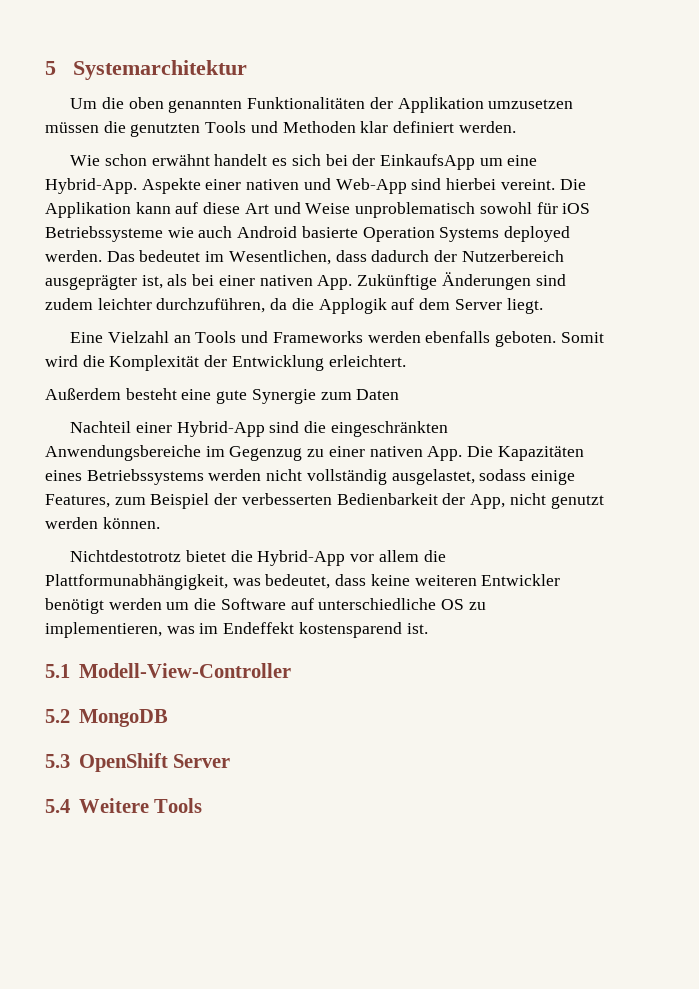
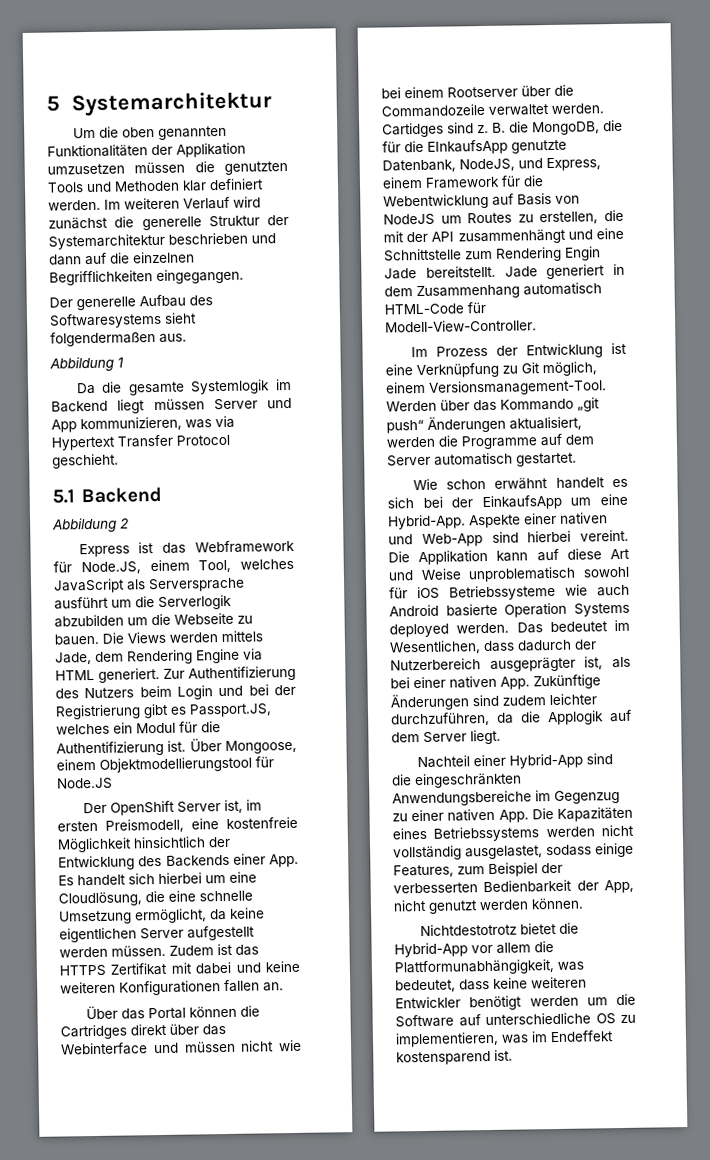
+ Im weiteren Verlauf wird zunächst die generelle Struktur der Systemarchitektur beschrieben und dann auf die einzelnen Begrifflichkeiten eingegangen.
+ Der generelle Aufbau des Softwaresystems sieht folgendermaßen aus.
+ Abbildung 1
+ Da die gesamte Systemlogik im Backend liegt müssen Server und App kommunizieren, was via Hypertext Transfer Protocol geschieht.
+ 5.1 Backend
+ Abbildung 2
+ Express ist das Webframework für Node.JS, einem Tool, welches JavaScript als Serversprache ausführt um die Serverlogik abzubilden um die Webseite zu bauen. Die Views werden mittels Jade, dem Rendering Engine via HTML generiert. Zur Authentifizierung des Nutzers beim Login und bei der Registrierung gibt es Passport.JS, welches ein Modul für die Authentifizierung ist. Über Mongoose, einem Objektmodellierungstool für Node.JS
+ Der OpenShift Server ist, im ersten Preismodell, eine kostenfreie Möglichkeit hinsichtlich der Entwicklung des Backends einer App. Es handelt sich hierbei um eine Cloudlösung, die eine schnelle Umsetzung ermöglicht, da keine eigentlichen Server aufgestellt werden müssen. Zudem ist das HTTPS Zertifikat mit dabei und keine weiteren Konfigurationen fallen an.
+ Über das Portal können die Cartridges direkt über das Webinterface und müssen nicht wie bei einem Rootserver über die Commandozeile verwaltet werden. Cartidges sind z. B. die MongoDB, die für die EInkaufsApp genutzte Datenbank, NodeJS, und Express, einem Framework für die Webentwicklung auf Basis von NodeJS um Routes zu erstellen, die mit der API zusammenhängt und eine Schnittstelle zum Rendering Engin Jade bereitstellt. Jade generiert in dem Zusammenhang automatisch HTML-Code für Modell-View-Controller.
+ Im Prozess der Entwicklung ist eine Verknüpfung zu Git möglich, einem Versionsmanagement-Tool. Werden über das Kommando „git push“ Änderungen aktualisiert, werden die Programme auf dem Server automatisch gestartet.
- Eine Vielzahl an Tools und Frameworks werden ebenfalls geboten. Somit wird die Komplexität der Entwicklung erleichtert.
- Außerdem besteht eine gute Synergie zum Daten
- 5.1 Modell-View-Controller
- 5.2 MongoDB
- 5.3 OpenShift Server
- 5.4 Weitere Tools

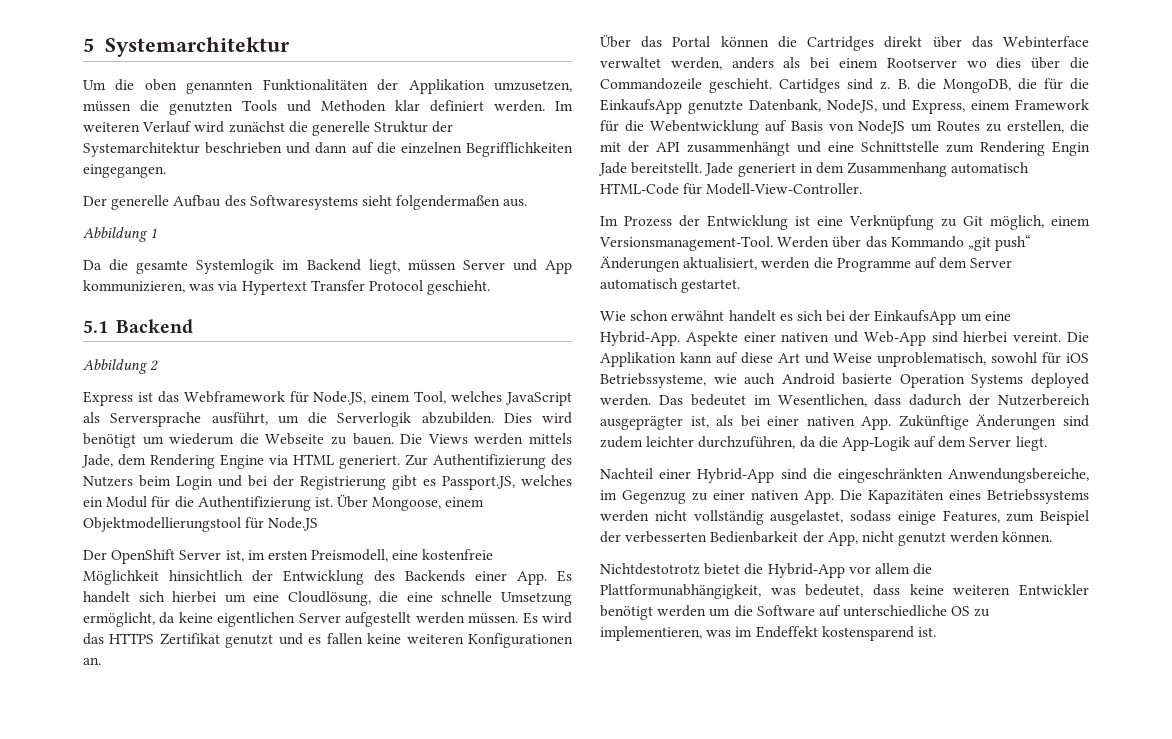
- Um die oben genannten Funktionalitäten der Applikation umzusetzen müssen die genutzten Tools und Methoden klar definiert werden.
+ Um die oben genannten Funktionalitäten der Applikation umzusetzen, müssen die genutzten Tools und Methoden klar definiert werden.
- Da die gesamte Systemlogik im Backend liegt müssen Server und App kommunizieren, was via Hypertext Transfer Protocol geschieht.
+ Da die gesamte Systemlogik im Backend liegt, müssen Server und App kommunizieren, was via Hypertext Transfer Protocol geschieht.
- Express ist das Webframework für Node.JS, einem Tool, welches JavaScript als Serversprache ausführt um die Serverlogik abzubilden um die Webseite zu bauen.
+ Express ist das Webframework für Node.JS, einem Tool, welches JavaScript als Serversprache ausführt, um die Serverlogik abzubilden. Dies wird benötigt um wiederum die Webseite zu bauen.
- Zudem ist das HTTPS Zertifikat mit dabei und keine weiteren Konfigurationen fallen an.
+ Es wird das HTTPS Zertifikat genutzt und es fallen keine weiteren Konfigurationen an.
- Über das Portal können die Cartridges direkt über das Webinterface und müssen nicht wie bei einem Rootserver über die Commandozeile verwaltet werden.
+ Über das Portal können die Cartridges direkt über das Webinterface verwaltet werden, anders als bei einem Rootserver wo dies über die Commandozeile geschieht.
- B. die MongoDB, die für die EInkaufsApp genutzte Datenbank, NodeJS, und Express, einem Framework für die Webentwicklung auf Basis von NodeJS um Routes zu erstellen, die mit der API zusammenhängt und eine Schnittstelle zum Rendering Engin Jade bereitstellt.
+ B. die MongoDB, die für die EinkaufsApp genutzte Datenbank, NodeJS, und Express, einem Framework für die Webentwicklung auf Basis von NodeJS um Routes zu erstellen, die mit der API zusammenhängt und eine Schnittstelle zum Rendering Engin Jade bereitstellt.
- Die Applikation kann auf diese Art und Weise unproblematisch sowohl für iOS Betriebssysteme wie auch Android basierte Operation Systems deployed werden.
+ Die Applikation kann auf diese Art und Weise unproblematisch, sowohl für iOS Betriebssysteme, wie auch Android basierte Operation Systems deployed werden.
- Das bedeutet im Wesentlichen, dass dadurch der Nutzerbereich ausgeprägter ist, als bei einer nativen App. Zukünftige Änderungen sind zudem leichter durchzuführen, da die Applogik auf dem Server liegt.
+ Das bedeutet im Wesentlichen, dass dadurch der Nutzerbereich ausgeprägter ist, als bei einer nativen App. Zukünftige Änderungen sind zudem leichter durchzuführen, da die App-Logik auf dem Server liegt.
- Nachteil einer Hybrid-App sind die eingeschränkten Anwendungsbereiche im Gegenzug zu einer nativen App. Die Kapazitäten eines Betriebssystems werden nicht vollständig ausgelastet, sodass einige Features, zum Beispiel der verbesserten Bedienbarkeit der App, nicht genutzt werden können.
+ Nachteil einer Hybrid-App sind die eingeschränkten Anwendungsbereiche, im Gegenzug zu einer nativen App. Die Kapazitäten eines Betriebssystems werden nicht vollständig ausgelastet, sodass einige Features, zum Beispiel der verbesserten Bedienbarkeit der App, nicht genutzt werden können.

